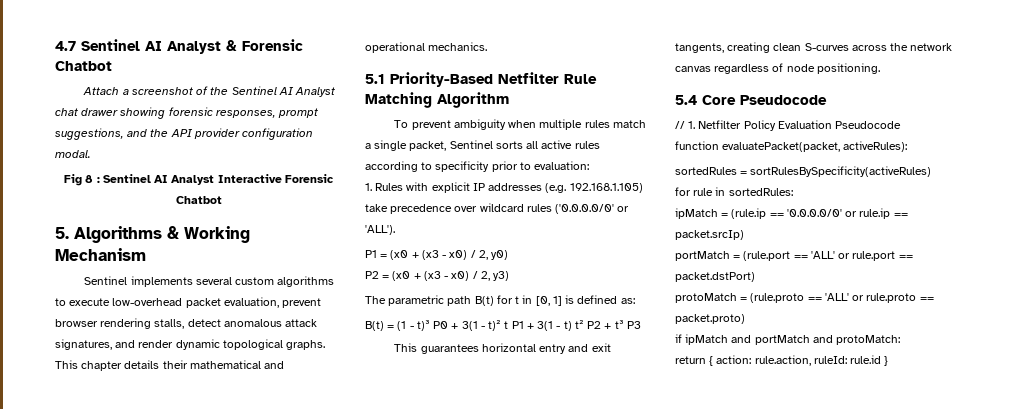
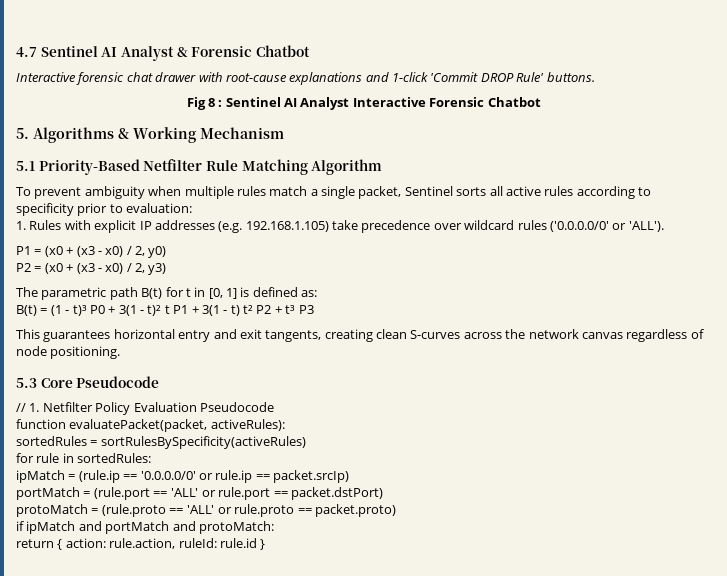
- Attach a screenshot of the Sentinel AI Analyst chat drawer showing forensic responses, prompt suggestions, and the API provider configuration modal.
+ Interactive forensic chat drawer with root-cause explanations and 1-click 'Commit DROP Rule' buttons.
- Sentinel implements several custom algorithms to execute low-overhead packet evaluation, prevent browser rendering stalls, detect anomalous attack signatures, and render dynamic topological graphs. This chapter details their mathematical and operational mechanics.
- 5.4 Core Pseudocode
+ 5.3 Core Pseudocode

